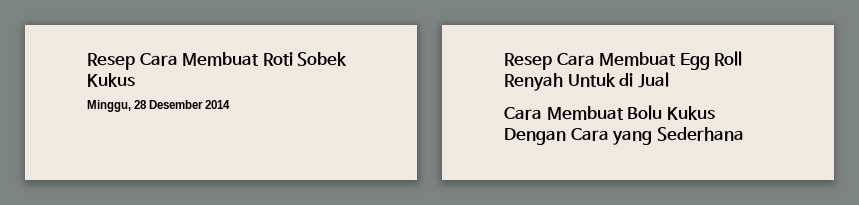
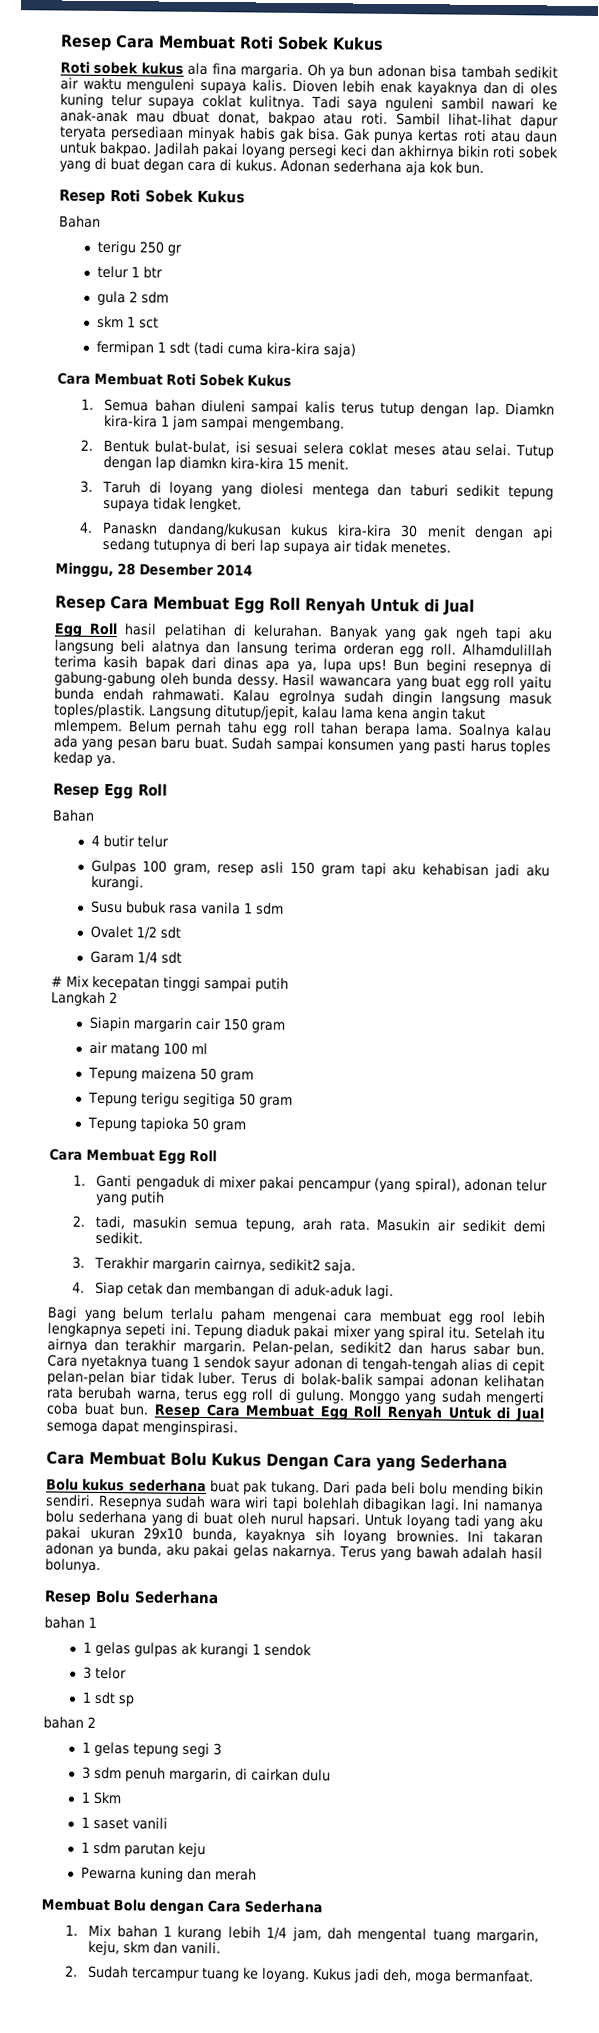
+ Roti sobek kukus ala fina margaria. Oh ya bun adonan bisa tambah sedikit air waktu menguleni supaya kalis. Dioven lebih enak kayaknya dan di oles kuning telur supaya coklat kulitnya. Tadi saya nguleni sambil nawari ke anak-anak mau dbuat donat, bakpao atau roti. Sambil lihat-lihat dapur teryata persediaan minyak habis gak bisa. Gak punya kertas roti atau daun untuk bakpao. Jadilah pakai loyang persegi keci dan akhirnya bikin roti sobek yang di buat degan cara di kukus. Adonan sederhana aja kok bun.
+ Resep Roti Sobek Kukus
+ Bahan
+ terigu 250 gr
+ telur 1 btr
+ gula 2 sdm
+ skm 1 sct
+ fermipan 1 sdt (tadi cuma kira-kira saja)
+ Cara Membuat Roti Sobek Kukus
+ 1. Semua bahan diuleni sampai kalis terus tutup dengan lap. Diamkn kira-kira 1 jam sampai mengembang.
+ 2. Bentuk bulat-bulat, isi sesuai selera coklat meses atau selai. Tutup dengan lap diamkn kira-kira 15 menit.
+ 3. Taruh di loyang yang diolesi mentega dan taburi sedikit tepung supaya tidak lengket.
+ 4. Panaskn dandang/kukusan kukus kira-kira 30 menit dengan api sedang tutupnya di beri lap supaya air tidak menetes.
+ Egg Roll hasil pelatihan di kelurahan. Banyak yang gak ngeh tapi aku langsung beli alatnya dan lansung terima orderan egg roll. Alhamdulillah terima kasih bapak dari dinas apa ya, lupa ups! Bun begini resepnya di gabung-gabung oleh bunda dessy. Hasil wawancara yang buat egg roll yaitu bunda endah rahmawati. Kalau egrolnya sudah dingin langsung masuk toples/plastik. Langsung ditutup/jepit, kalau lama kena angin takut mlempem. Belum pernah tahu egg roll tahan berapa lama. Soalnya kalau ada yang pesan baru buat. Sudah sampai konsumen yang pasti harus toples kedap ya.
+ Resep Egg Roll
+ Bahan
+ 4 butir telur
+ Gulpas 100 gram, resep asli 150 gram tapi aku kehabisan jadi aku kurangi.
+ Susu bubuk rasa vanila 1 sdm
+ Ovalet 1/2 sdt
+ Garam 1/4 sdt
+ # Mix kecepatan tinggi sampai putih
+ Langkah 2
+ Siapin margarin cair 150 gram
+ air matang 100 ml
+ Tepung maizena 50 gram
+ Tepung terigu segitiga 50 gram
+ Tepung tapioka 50 gram
+ Cara Membuat Egg Roll
+ 1. Ganti pengaduk di mixer pakai pencampur (yang spiral), adonan telur yang putih
+ 2. tadi, masukin semua tepung, arah rata. Masukin air sedikit demi sedikit.
+ 3. Terakhir margarin cairnya, sedikit2 saja.
+ 4. Siap cetak dan membangan di aduk-aduk lagi.
+ Bagi yang belum terlalu paham mengenai cara membuat egg rool lebih lengkapnya sepeti ini. Tepung diaduk pakai mixer yang spiral itu. Setelah itu airnya dan terakhir margarin. Pelan-pelan, sedikit2 dan harus sabar bun. Cara nyetaknya tuang 1 sendok sayur adonan di tengah-tengah alias di cepit pelan-pelan biar tidak luber. Terus di bolak-balik sampai adonan kelihatan rata berubah warna, terus egg roll di gulung. Monggo yang sudah mengerti coba buat bun. Resep Cara Membuat Egg Roll Renyah Untuk di Jual semoga dapat menginspirasi.
+ Bolu kukus sederhana buat pak tukang. Dari pada beli bolu mending bikin sendiri. Resepnya sudah wara wiri tapi bolehlah dibagikan lagi. Ini namanya bolu sederhana yang di buat oleh nurul hapsari. Untuk loyang tadi yang aku pakai ukuran 29x10 bunda, kayaknya sih loyang brownies. Ini takaran adonan ya bunda, aku pakai gelas nakarnya. Terus yang bawah adalah hasil bolunya.
+ Resep Bolu Sederhana
+ bahan 1
+ 1 gelas gulpas ak kurangi 1 sendok
+ 3 telor
+ 1 sdt sp
+ bahan 2
+ 1 gelas tepung segi 3
+ 3 sdm penuh margarin, di cairkan dulu
+ 1 Skm
+ 1 saset vanili
+ 1 sdm parutan keju
+ Pewarna kuning dan merah
+ Membuat Bolu dengan Cara Sederhana
+ 1. Mix bahan 1 kurang lebih 1/4 jam, dah mengental tuang margarin, keju, skm dan vanili.
+ 2. Sudah tercampur tuang ke loyang. Kukus jadi deh, moga bermanfaat.

